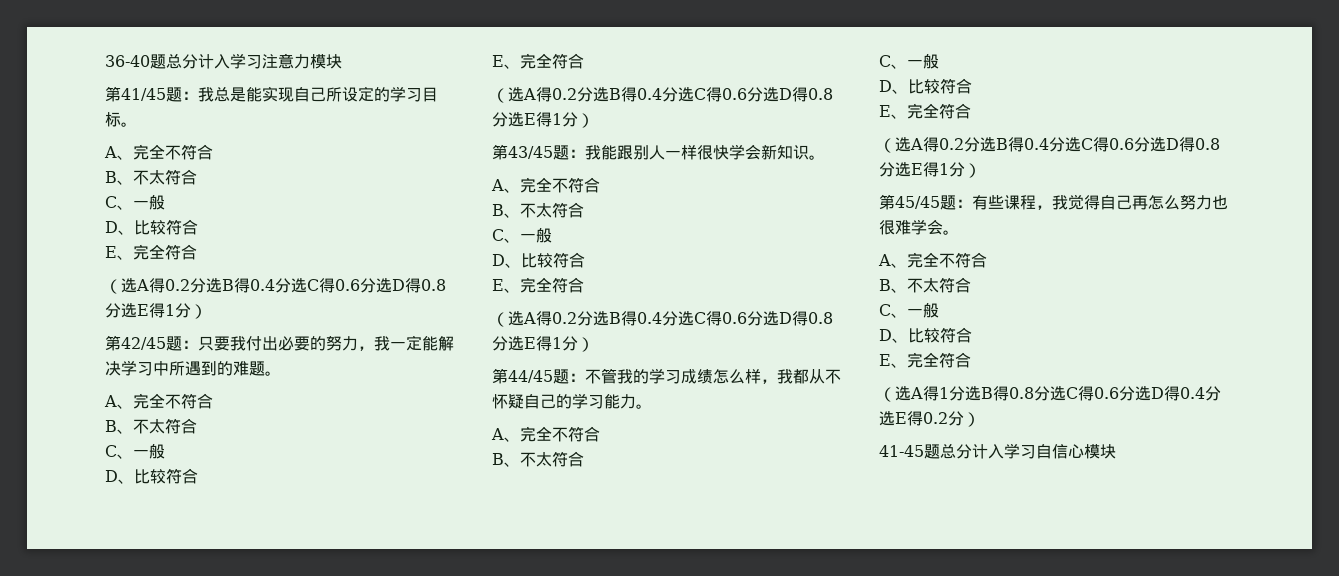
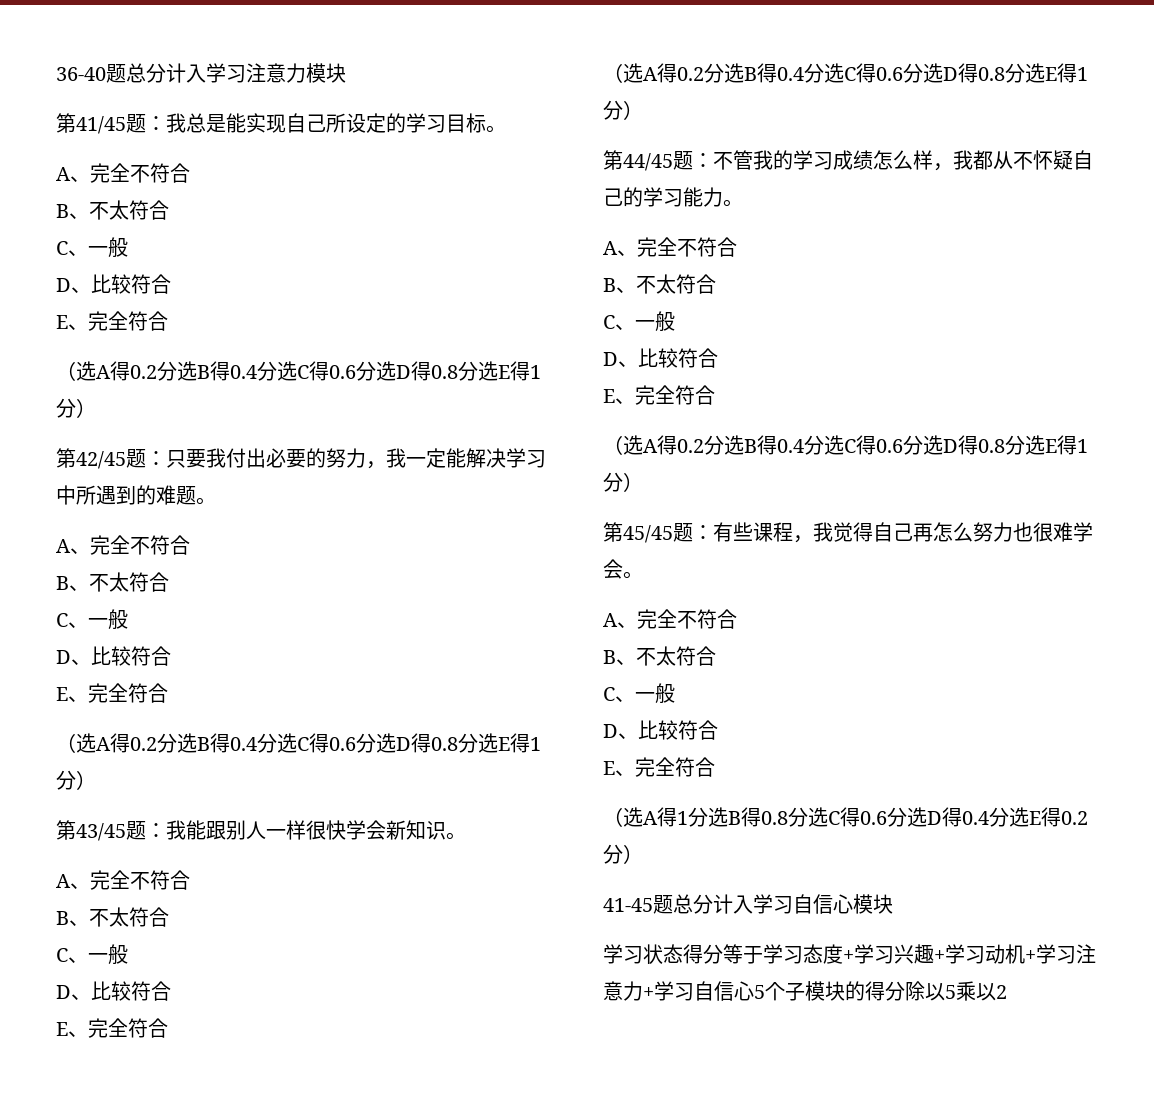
+ 学习状态得分等于学习态度+学习兴趣+学习动机+学习注意力+学习自信心5个子模块的得分除以5乘以2

